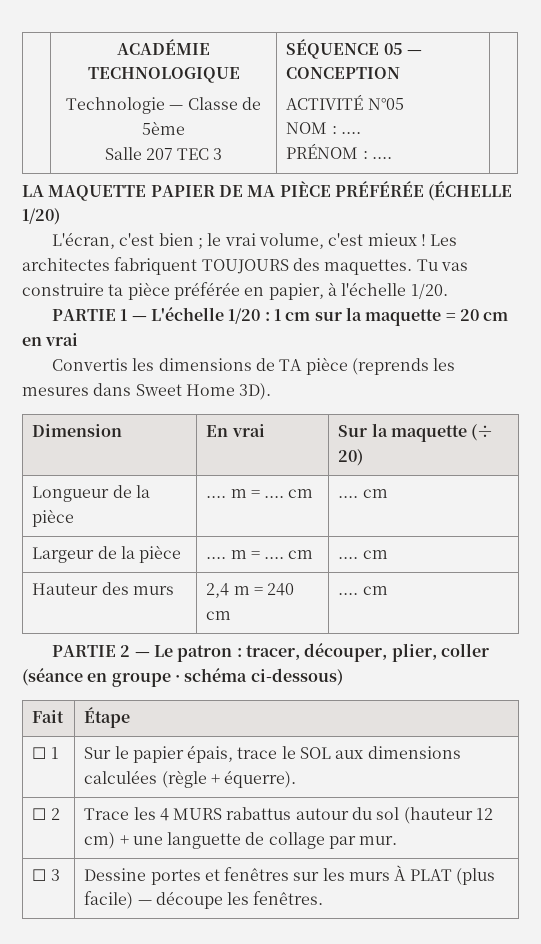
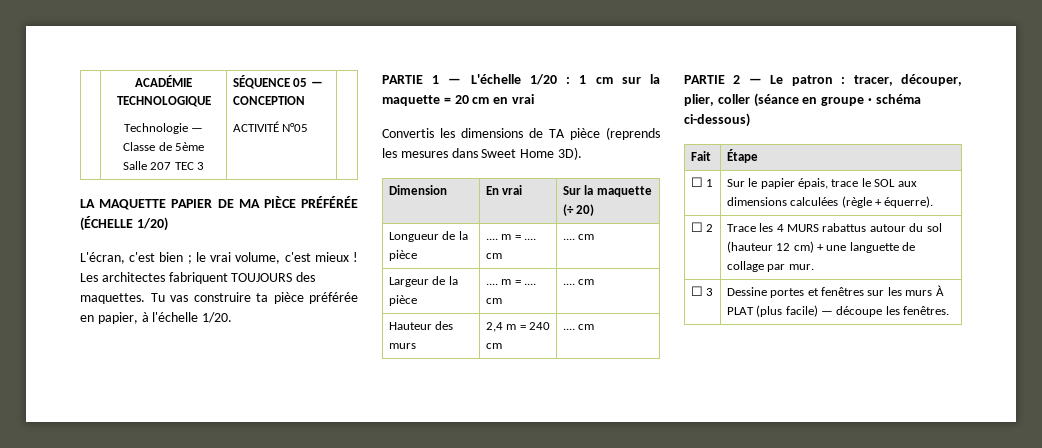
  | ACADÉMIE TECHNOLOGIQUE
  Technologie — Classe de 5ème
  Salle 207 TEC 3 | SÉQUENCE 05 — CONCEPTION
- ACTIVITÉ N°05
- NOM : ....
- PRÉNOM : .... |
+ ACTIVITÉ N°05 |

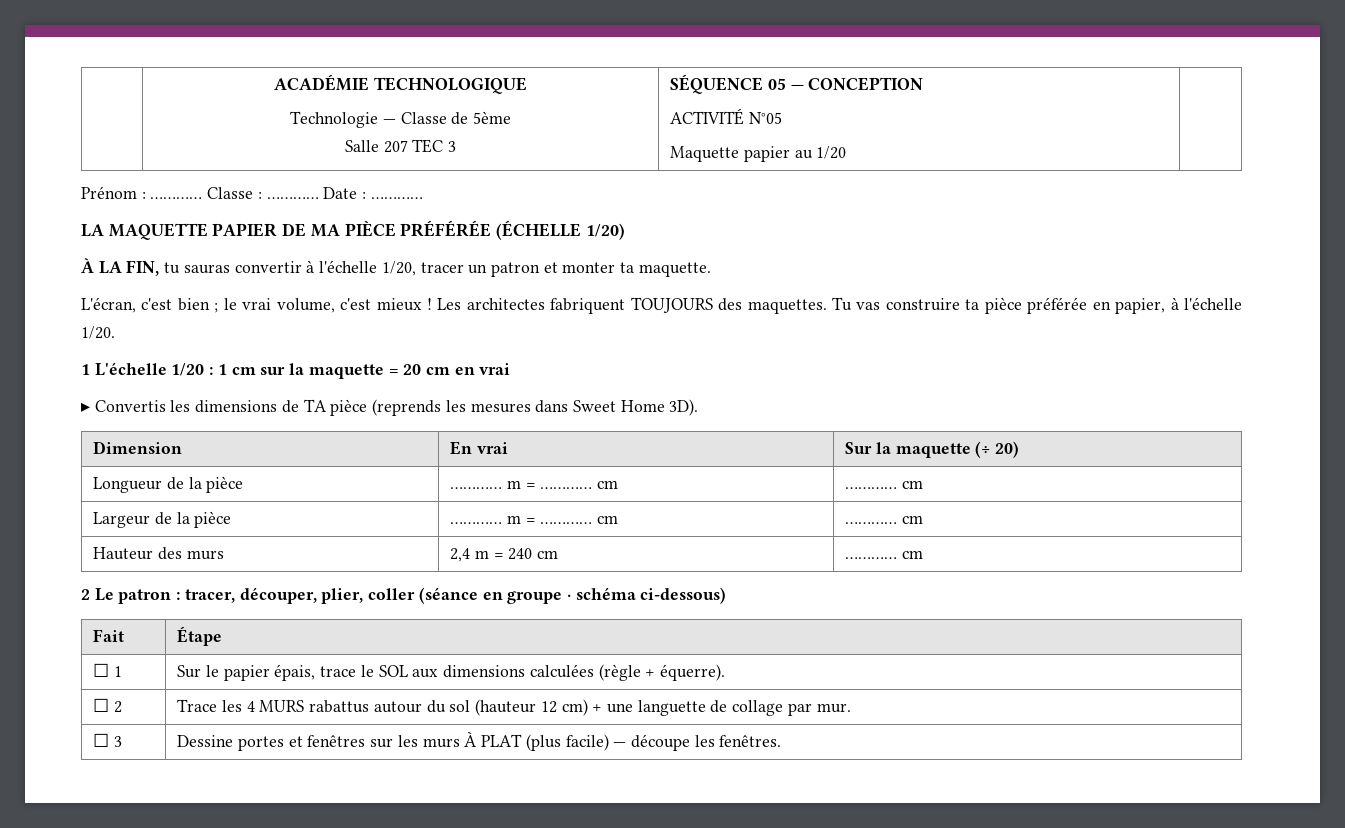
  | ACADÉMIE TECHNOLOGIQUE
  Technologie — Classe de 5ème
  Salle 207 TEC 3 | SÉQUENCE 05 — CONCEPTION
- ACTIVITÉ N°05 |
+ ACTIVITÉ N°05
+ Maquette papier au 1/20 |
+ Prénom : ………… Classe : ………… Date : …………
+ À LA FIN, tu sauras convertir à l'échelle 1/20, tracer un patron et monter ta maquette.
- PARTIE 1 — L'échelle 1/20 : 1 cm sur la maquette = 20 cm en vrai
+ 1 L'échelle 1/20 : 1 cm sur la maquette = 20 cm en vrai
- Convertis les dimensions de TA pièce (reprends les mesures dans Sweet Home 3D).
+ ▸ Convertis les dimensions de TA pièce (reprends les mesures dans Sweet Home 3D).
- Longueur de la pièce | .... m = .... cm | .... cm
+ Longueur de la pièce | ………… m = ………… cm | ………… cm
- Largeur de la pièce | .... m = .... cm | .... cm
+ Largeur de la pièce | ………… m = ………… cm | ………… cm
- Hauteur des murs | 2,4 m = 240 cm | .... cm
- PARTIE 2 — Le patron : tracer, découper, plier, coller (séance en groupe · schéma ci-dessous)
+ Hauteur des murs | 2,4 m = 240 cm | ………… cm
+ 2 Le patron : tracer, découper, plier, coller (séance en groupe · schéma ci-dessous)

